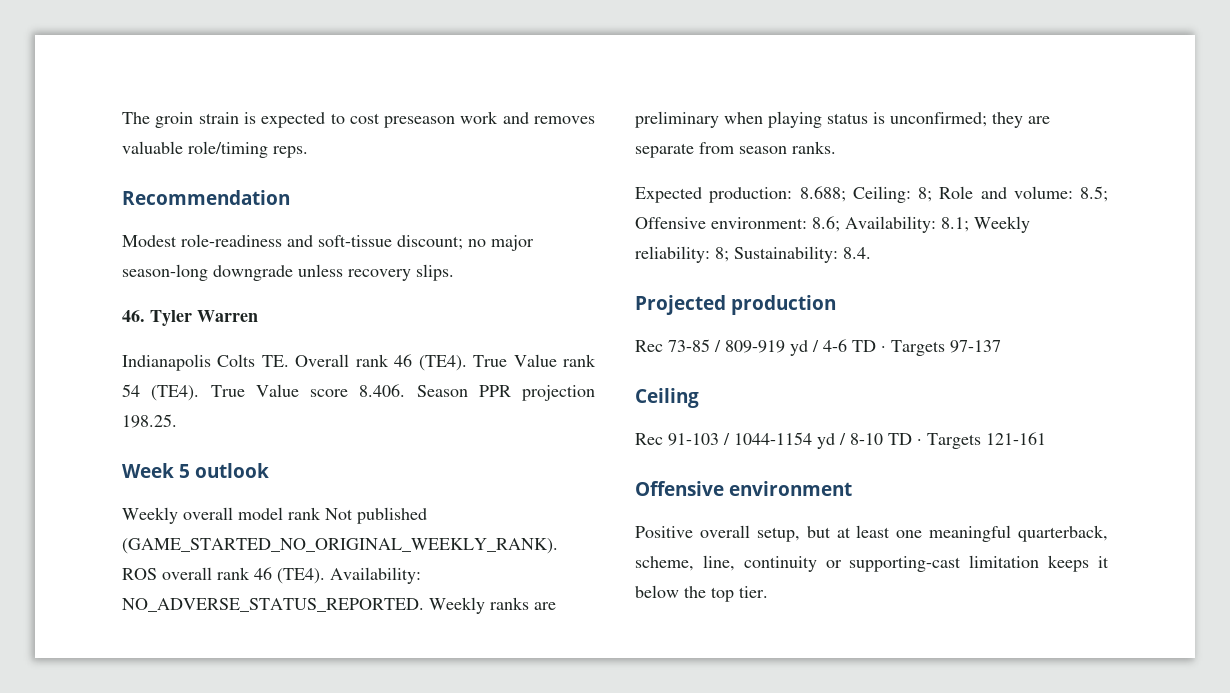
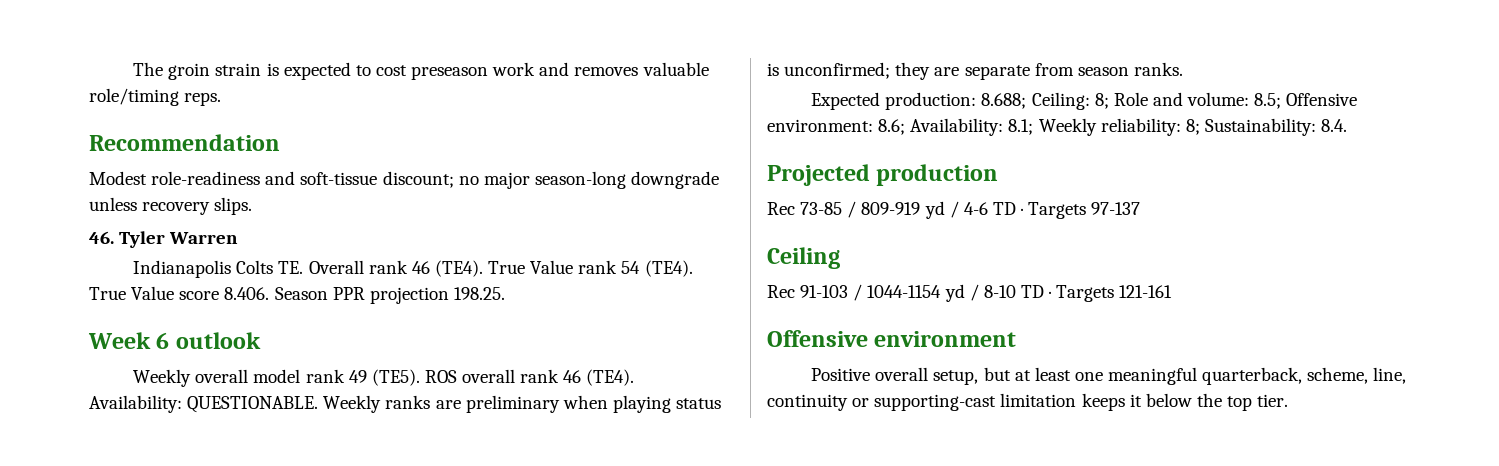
- Week 5 outlook
+ Week 6 outlook
- Weekly overall model rank Not published (GAME_STARTED_NO_ORIGINAL_WEEKLY_RANK).
+ Weekly overall model rank 49 (TE5).
- Availability: NO_ADVERSE_STATUS_REPORTED.
+ Availability: QUESTIONABLE.

